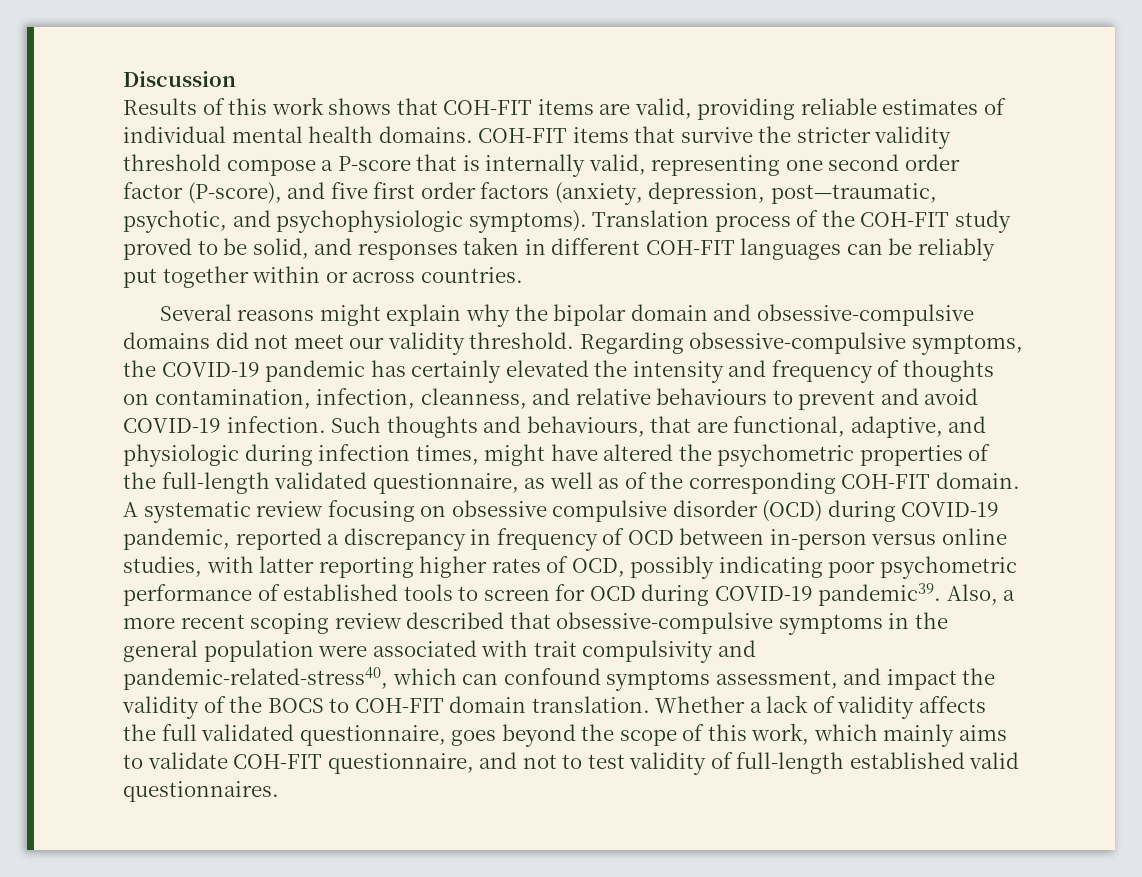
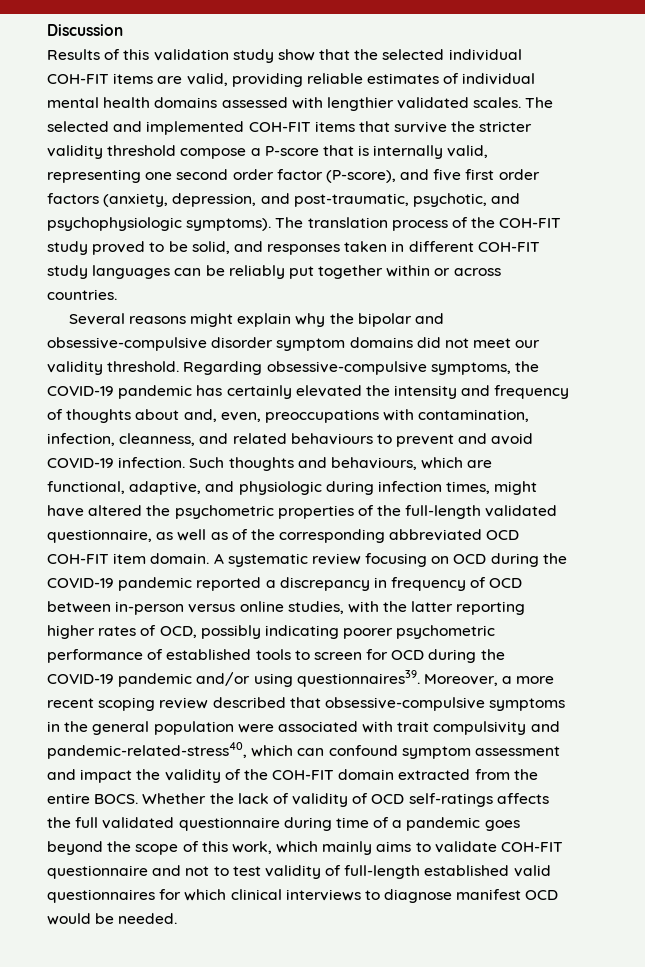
- Results of this work shows that COH-FIT items are valid, providing reliable estimates of individual mental health domains. COH-FIT items that survive the stricter validity threshold compose a P-score that is internally valid, representing one second order factor (P-score), and five first order factors (anxiety, depression, post—traumatic, psychotic, and psychophysiologic symptoms).
+ Results of this validation study show that the selected individual COH-FIT items are valid, providing reliable estimates of individual mental health domains assessed with lengthier validated scales. The selected and implemented COH-FIT items that survive the stricter validity threshold compose a P-score that is internally valid, representing one second order factor (P-score), and five first order factors (anxiety, depression, and post-traumatic, psychotic, and psychophysiologic symptoms).
- Translation process of the COH-FIT study proved to be solid, and responses taken in different COH-FIT languages can be reliably put together within or across countries.
+ The translation process of the COH-FIT study proved to be solid, and responses taken in different COH-FIT study languages can be reliably put together within or across countries.
- Several reasons might explain why the bipolar domain and obsessive-compulsive domains did not meet our validity threshold.
+ Several reasons might explain why the bipolar and obsessive-compulsive disorder symptom domains did not meet our validity threshold.
- Regarding obsessive-compulsive symptoms, the COVID-19 pandemic has certainly elevated the intensity and frequency of thoughts on contamination, infection, cleanness, and relative behaviours to prevent and avoid COVID-19 infection.
+ Regarding obsessive-compulsive symptoms, the COVID-19 pandemic has certainly elevated the intensity and frequency of thoughts about and, even, preoccupations with contamination, infection, cleanness, and related behaviours to prevent and avoid COVID-19 infection.
- Such thoughts and behaviours, that are functional, adaptive, and physiologic during infection times, might have altered the psychometric properties of the full-length validated questionnaire, as well as of the corresponding COH-FIT domain.
+ Such thoughts and behaviours, which are functional, adaptive, and physiologic during infection times, might have altered the psychometric properties of the full-length validated questionnaire, as well as of the corresponding abbreviated OCD COH-FIT item domain.
- A systematic review focusing on obsessive compulsive disorder (OCD) during COVID-19 pandemic, reported a discrepancy in frequency of OCD between in-person versus online studies, with latter reporting higher rates of OCD, possibly indicating poor psychometric performance of established tools to screen for OCD during COVID-19 pandemic39. Also, a more recent scoping review described that obsessive-compulsive symptoms in the general population were associated with trait compulsivity and pandemic-related-stress40, which can confound symptoms assessment, and impact the validity of the BOCS to COH-FIT domain translation. Whether a lack of validity affects the full validated questionnaire, goes beyond the scope of this work, which mainly aims to validate COH-FIT questionnaire, and not to test validity of full-length established valid questionnaires.
+ A systematic review focusing on OCD during the COVID-19 pandemic reported a discrepancy in frequency of OCD between in-person versus online studies, with the latter reporting higher rates of OCD, possibly indicating poorer psychometric performance of established tools to screen for OCD during the COVID-19 pandemic and/or using questionnaires39. Moreover, a more recent scoping review described that obsessive-compulsive symptoms in the general population were associated with trait compulsivity and pandemic-related-stress40, which can confound symptom assessment and impact the validity of the COH-FIT domain extracted from the entire BOCS. Whether the lack of validity of OCD self-ratings affects the full validated questionnaire during time of a pandemic goes beyond the scope of this work, which mainly aims to validate COH-FIT questionnaire and not to test validity of full-length established valid questionnaires for which clinical interviews to diagnose manifest OCD would be needed.

